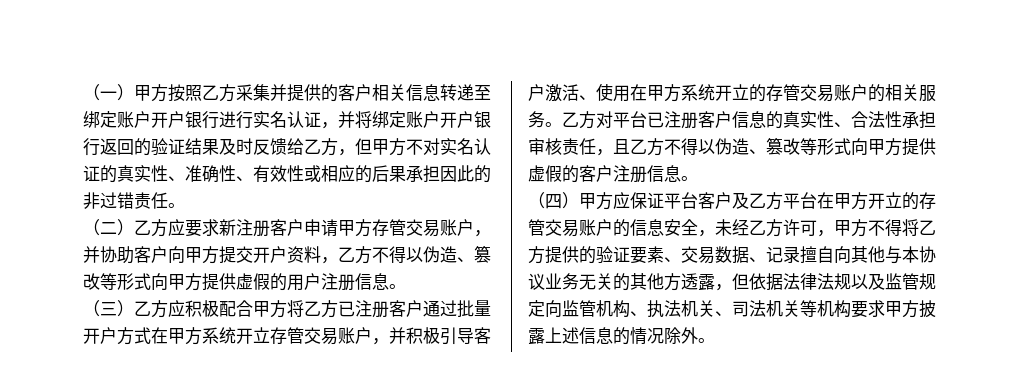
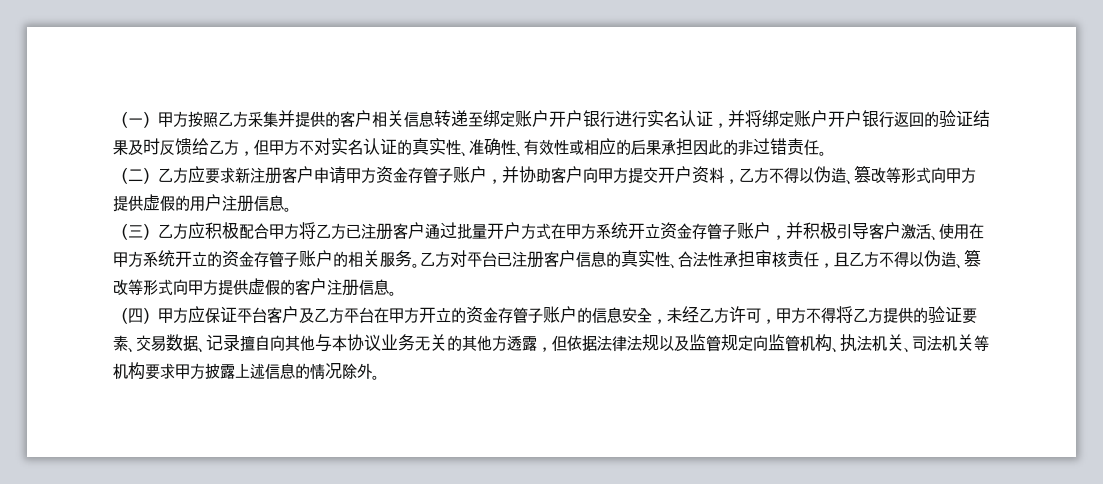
- （二）乙方应要求新注册客户申请甲方存管交易账户，并协助客户向甲方提交开户资料，乙方不得以伪造、篡改等形式向甲方提供虚假的用户注册信息。
+ （二）乙方应要求新注册客户申请甲方资金存管子账户，并协助客户向甲方提交开户资料，乙方不得以伪造、篡改等形式向甲方提供虚假的用户注册信息。
- （三）乙方应积极配合甲方将乙方已注册客户通过批量开户方式在甲方系统开立存管交易账户，并积极引导客户激活、使用在甲方系统开立的存管交易账户的相关服务。
+ （三）乙方应积极配合甲方将乙方已注册客户通过批量开户方式在甲方系统开立资金存管子账户，并积极引导客户激活、使用在甲方系统开立的资金存管子账户的相关服务。
- （四）甲方应保证平台客户及乙方平台在甲方开立的存管交易账户的信息安全，未经乙方许可，甲方不得将乙方提供的验证要素、交易数据、记录擅自向其他与本协议业务无关的其他方透露，但依据法律法规以及监管规定向监管机构、执法机关、司法机关等机构要求甲方披露上述信息的情况除外。
+ （四）甲方应保证平台客户及乙方平台在甲方开立的资金存管子账户的信息安全，未经乙方许可，甲方不得将乙方提供的验证要素、交易数据、记录擅自向其他与本协议业务无关的其他方透露，但依据法律法规以及监管规定向监管机构、执法机关、司法机关等机构要求甲方披露上述信息的情况除外。

